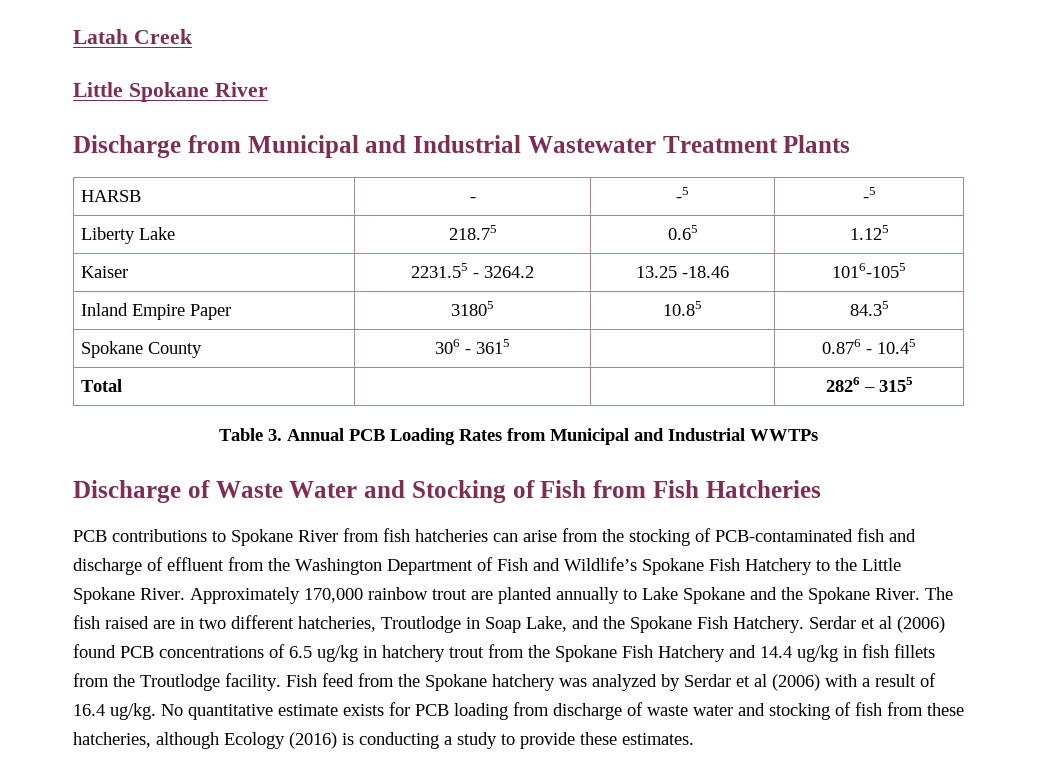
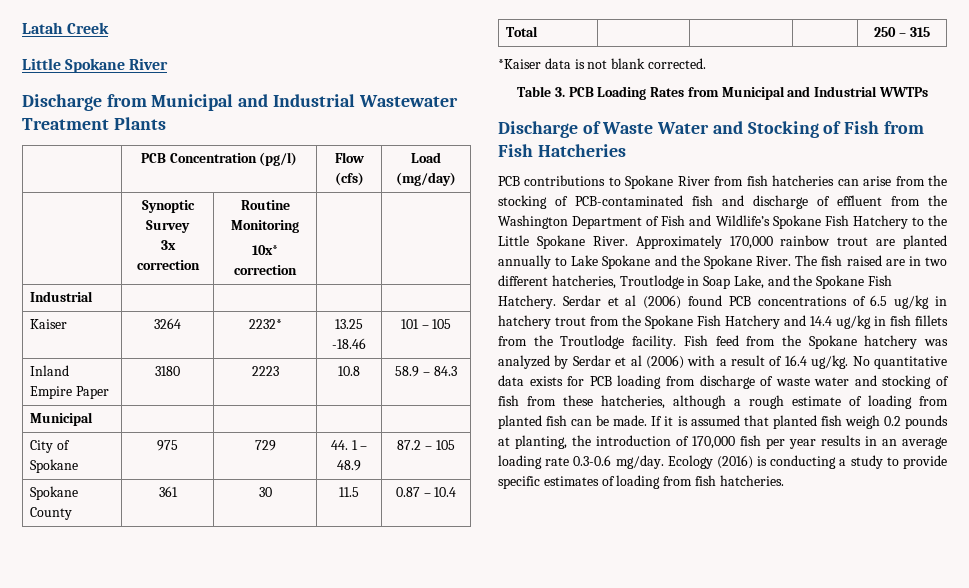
- HARSB | - | -5 | -5
- Liberty Lake | 218.75 | 0.65 | 1.125
- Kaiser | 2231.55 - 3264.2 | 13.25 -18.46 | 1016-1055
+ | PCB Concentration (pg/l) | Flow (cfs) | Load (mg/day)
+ | Synoptic Survey
+ 3x correction | Routine Monitoring
+ 10x* correction | |
+ Industrial | | | |
+ Kaiser | 3264 | 2232* | 13.25 -18.46 | 101 – 105
- Inland Empire Paper | 31805 | 10.85 | 84.35
- Spokane County | 306 - 3615 | | 0.876 - 10.45
- Total | | | 2826 – 3155
+ Inland Empire Paper | 3180 | 2223 | 10.8 | 58.9 – 84.3
+ Municipal | | | |
+ City of Spokane | 975 | 729 | 44. 1 – 48.9 | 87.2 – 105
+ Spokane County | 361 | 30 | 11.5 | 0.87 – 10.4
+ Total | | | | 250 – 315
+ *Kaiser data is not blank corrected.
- Table 3. Annual PCB Loading Rates from Municipal and Industrial WWTPs
+ Table 3. PCB Loading Rates from Municipal and Industrial WWTPs
- No quantitative estimate exists for PCB loading from discharge of waste water and stocking of fish from these hatcheries, although Ecology (2016) is conducting a study to provide these estimates.
+ No quantitative data exists for PCB loading from discharge of waste water and stocking of fish from these hatcheries, although a rough estimate of loading from planted fish can be made. If it is assumed that planted fish weigh 0.2 pounds at planting, the introduction of 170,000 fish per year results in an average loading rate 0.3-0.6 mg/day. Ecology (2016) is conducting a study to provide specific estimates of loading from fish hatcheries.

